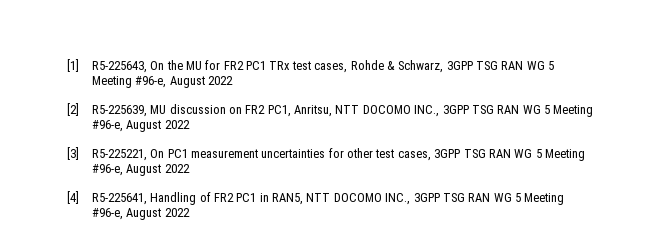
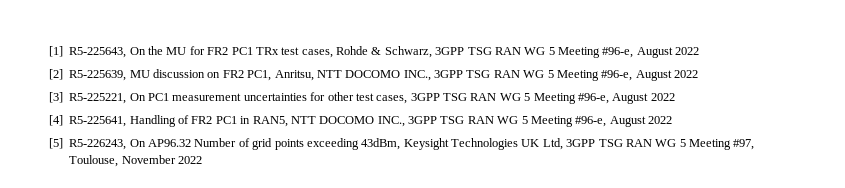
+ [5] R5-226243, On AP96.32 Number of grid points exceeding 43dBm, Keysight Technologies UK Ltd, 3GPP TSG RAN WG 5 Meeting #97, Toulouse, November 2022

